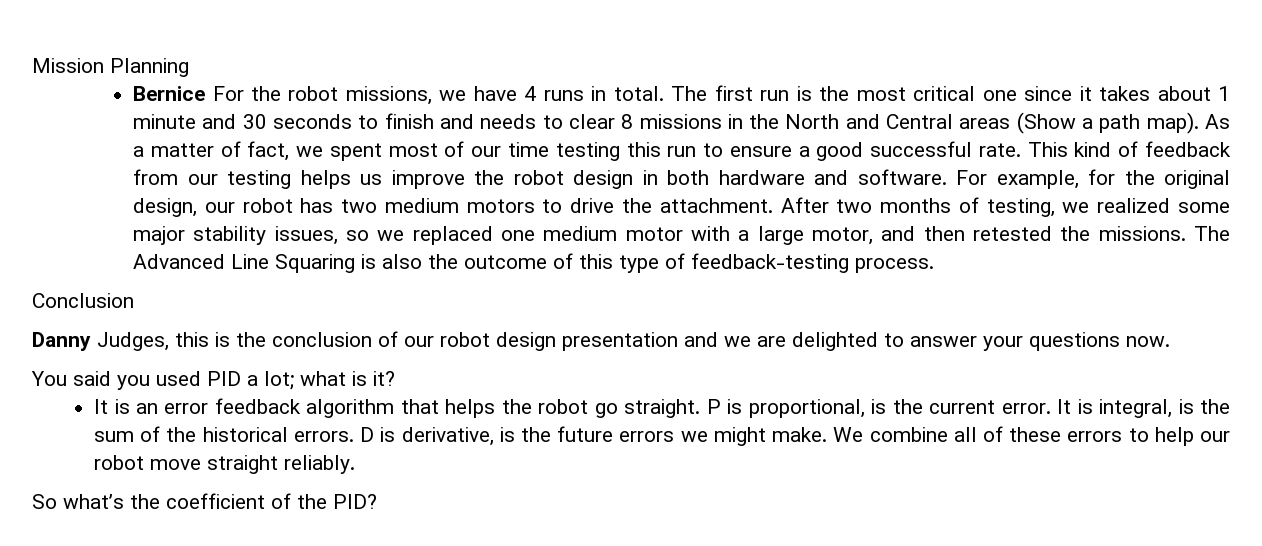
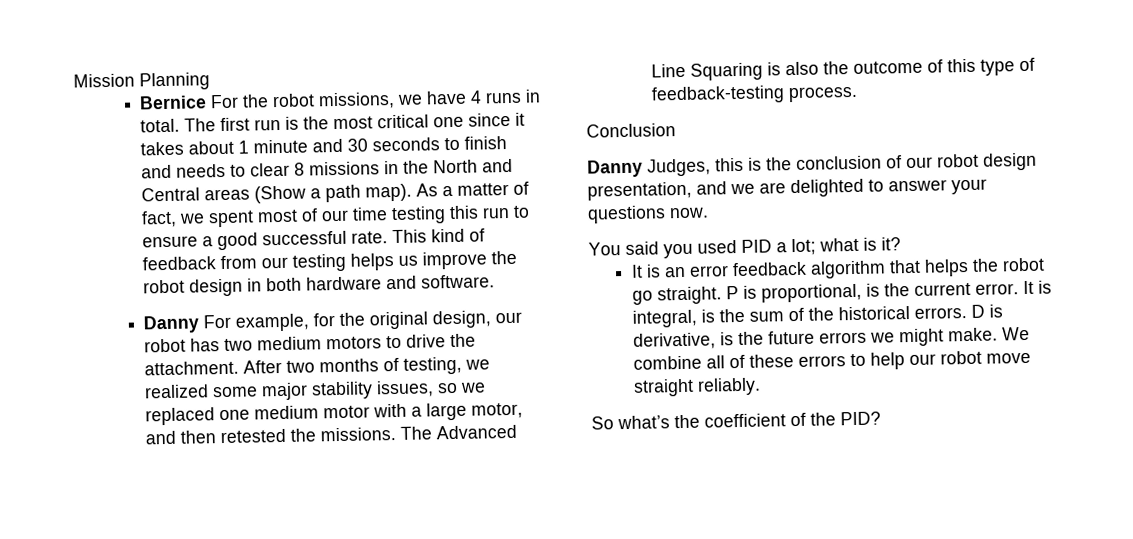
- This kind of feedback from our testing helps us improve the robot design in both hardware and software. For example, for the original design, our robot has two medium motors to drive the attachment.
+ This kind of feedback from our testing helps us improve the robot design in both hardware and software.
+ Danny For example, for the original design, our robot has two medium motors to drive the attachment.
- Danny Judges, this is the conclusion of our robot design presentation and we are delighted to answer your questions now.
+ Danny Judges, this is the conclusion of our robot design presentation, and we are delighted to answer your questions now.

